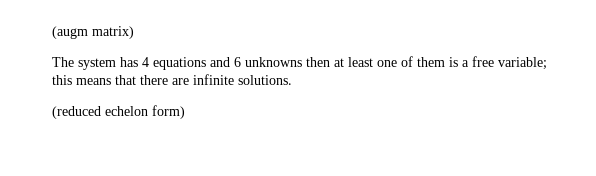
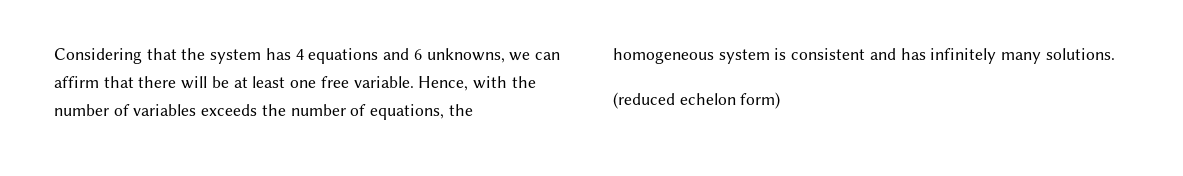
- (augm matrix)
- The system has 4 equations and 6 unknowns then at least one of them is a free variable; this means that there are infinite solutions.
+ Considering that the system has 4 equations and 6 unknowns, we can affirm that there will be at least one free variable. Hence, with the number of variables exceeds the number of equations, the homogeneous system is consistent and has infinitely many solutions.

